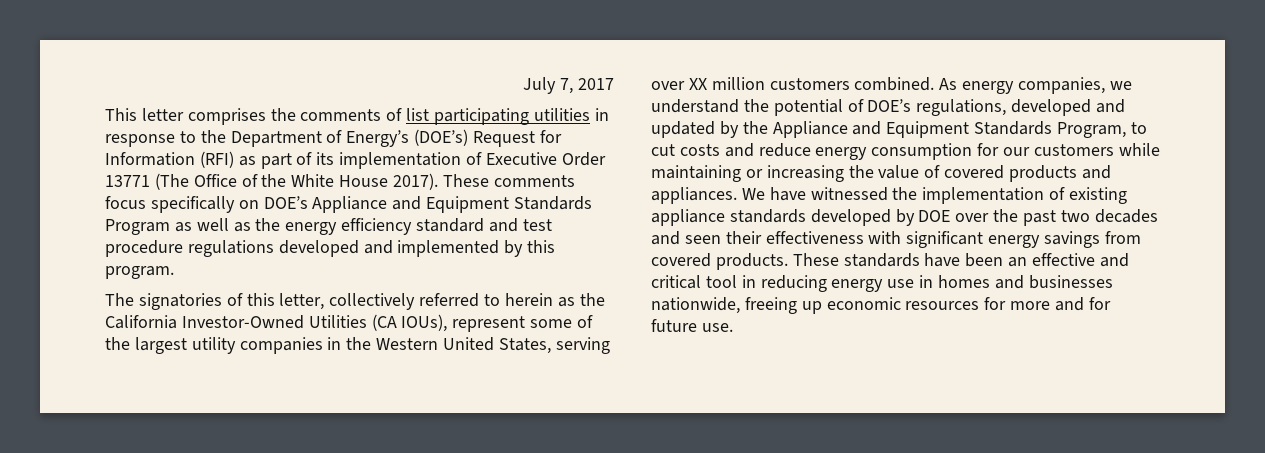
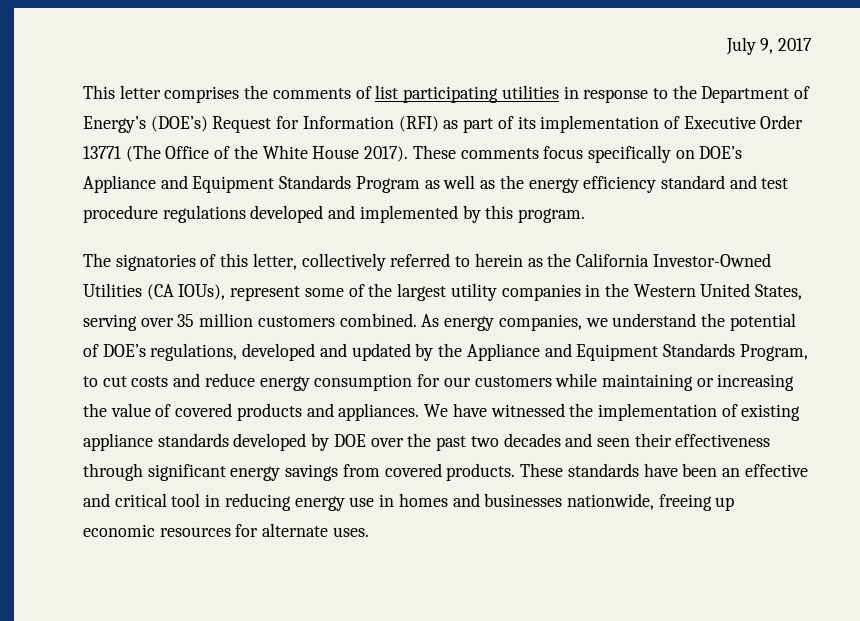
- July 7, 2017
+ July 9, 2017
- The signatories of this letter, collectively referred to herein as the California Investor-Owned Utilities (CA IOUs), represent some of the largest utility companies in the Western United States, serving over XX million customers combined.
+ The signatories of this letter, collectively referred to herein as the California Investor-Owned Utilities (CA IOUs), represent some of the largest utility companies in the Western United States, serving over 35 million customers combined.
- We have witnessed the implementation of existing appliance standards developed by DOE over the past two decades and seen their effectiveness with significant energy savings from covered products.
+ We have witnessed the implementation of existing appliance standards developed by DOE over the past two decades and seen their effectiveness through significant energy savings from covered products.
- These standards have been an effective and critical tool in reducing energy use in homes and businesses nationwide, freeing up economic resources for more and for future use.
+ These standards have been an effective and critical tool in reducing energy use in homes and businesses nationwide, freeing up economic resources for alternate uses.

